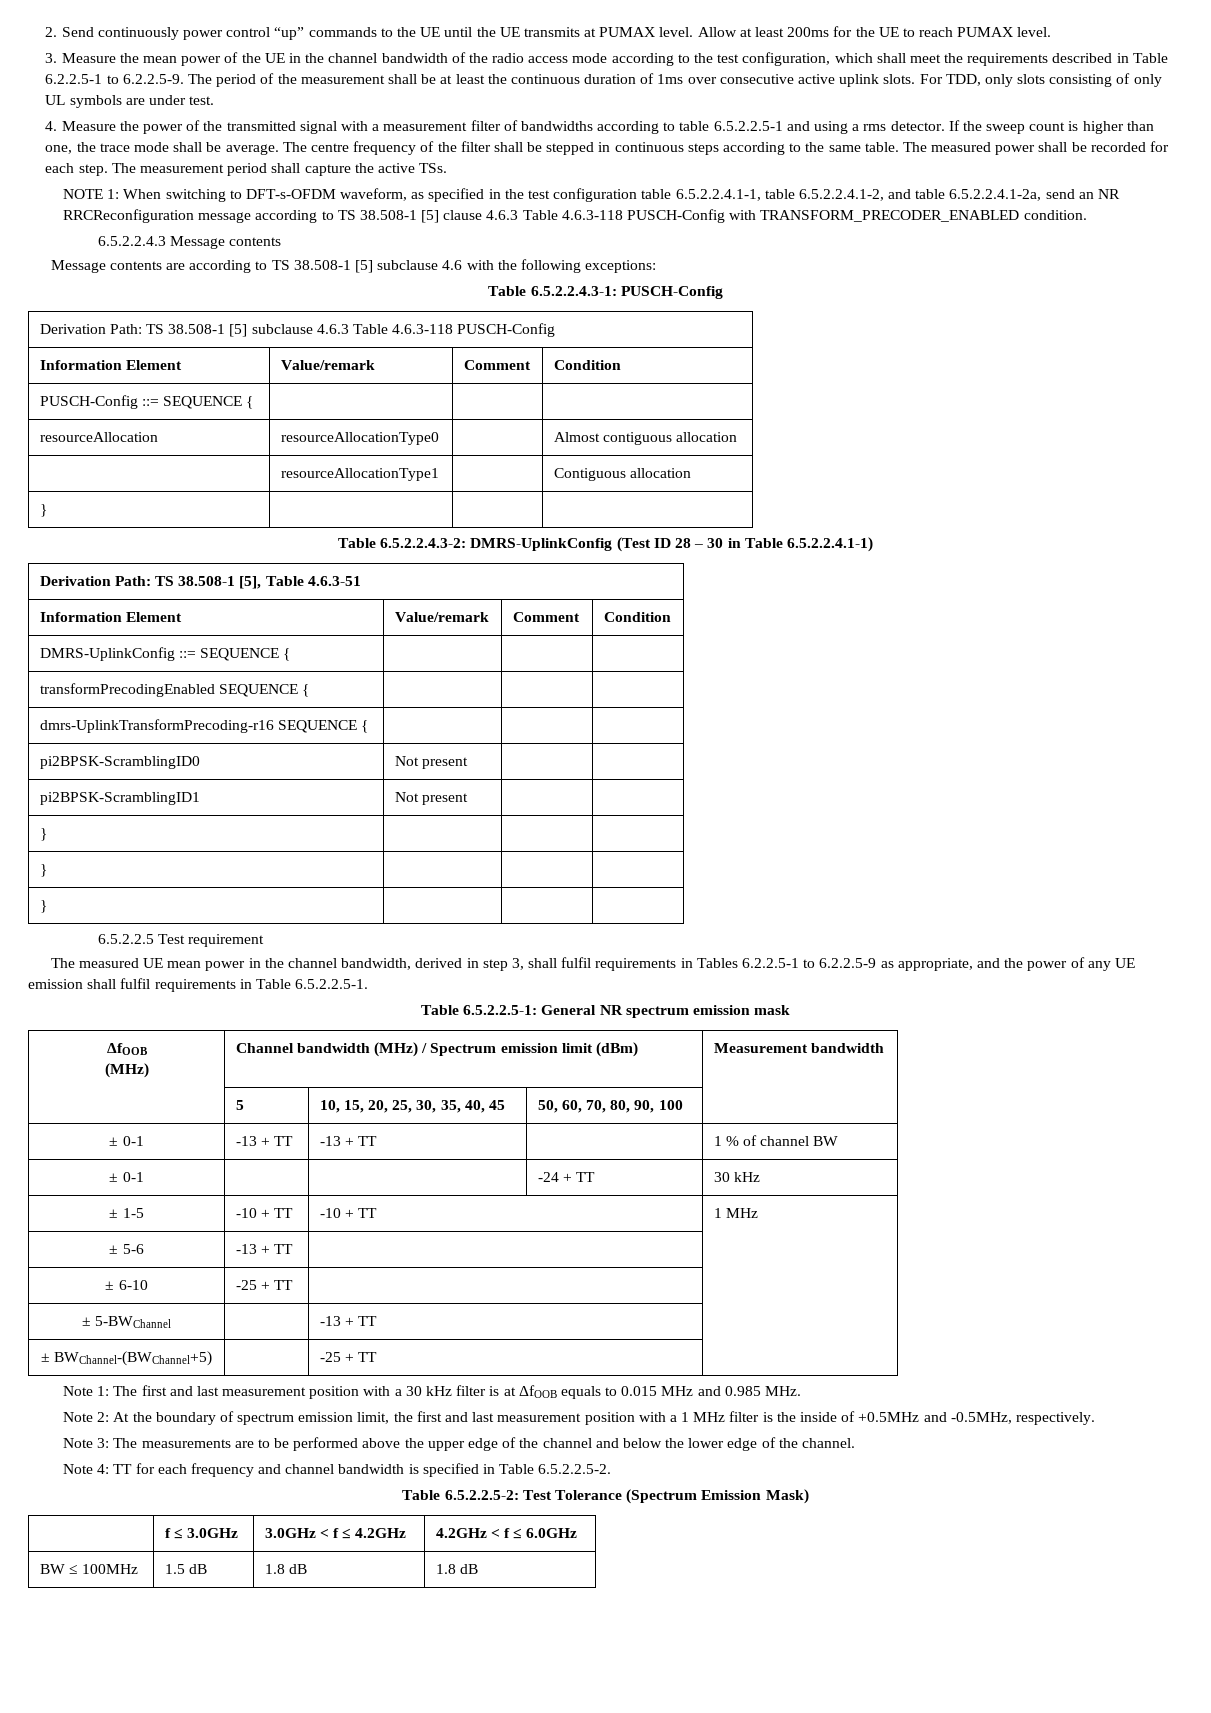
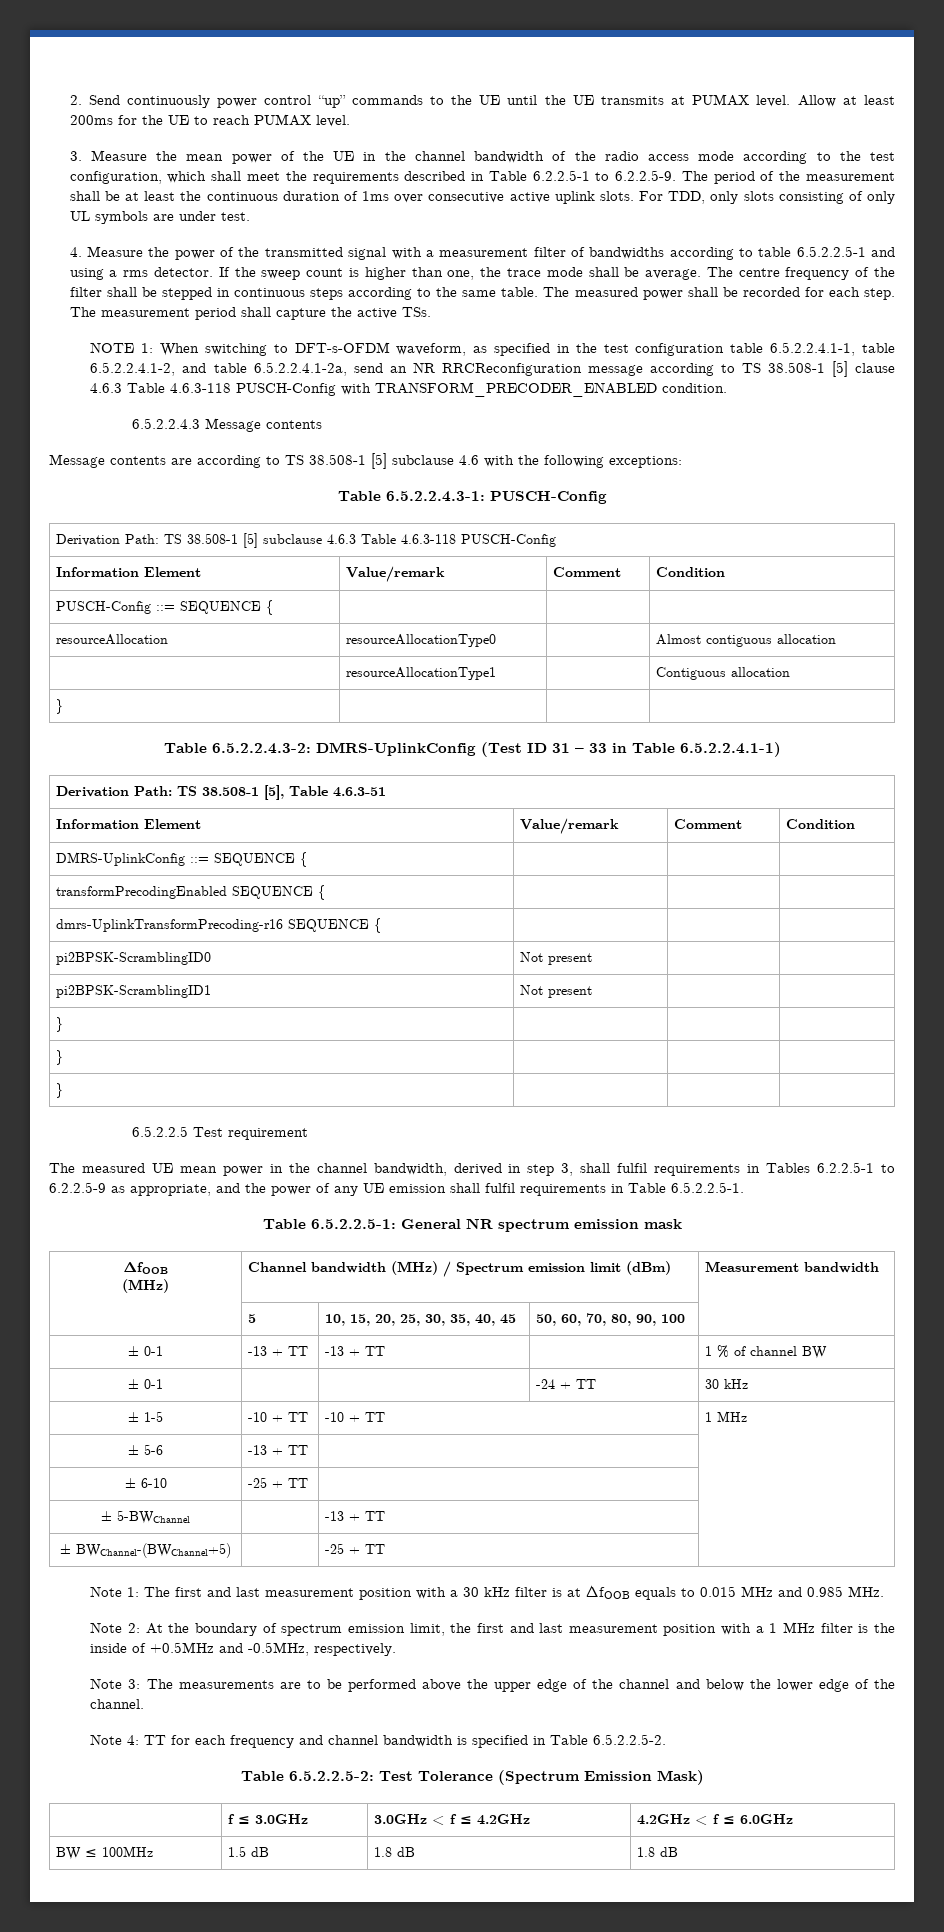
- Table 6.5.2.2.4.3-2: DMRS-UplinkConfig (Test ID 28 – 30 in Table 6.5.2.2.4.1-1)
+ Table 6.5.2.2.4.3-2: DMRS-UplinkConfig (Test ID 31 – 33 in Table 6.5.2.2.4.1-1)

